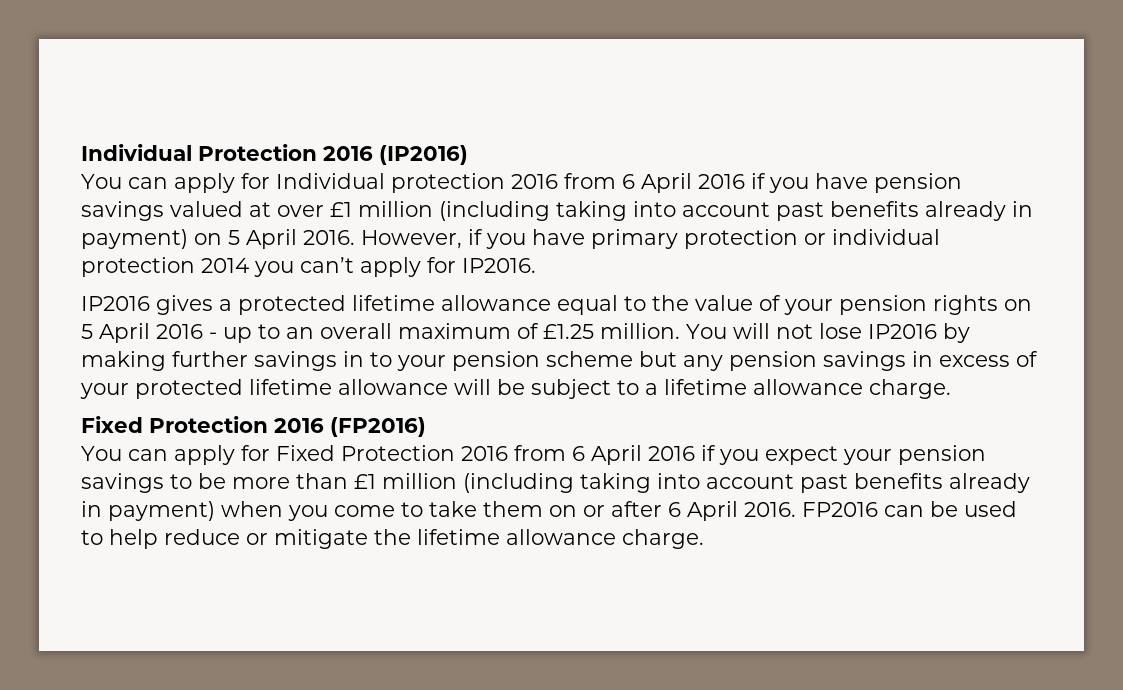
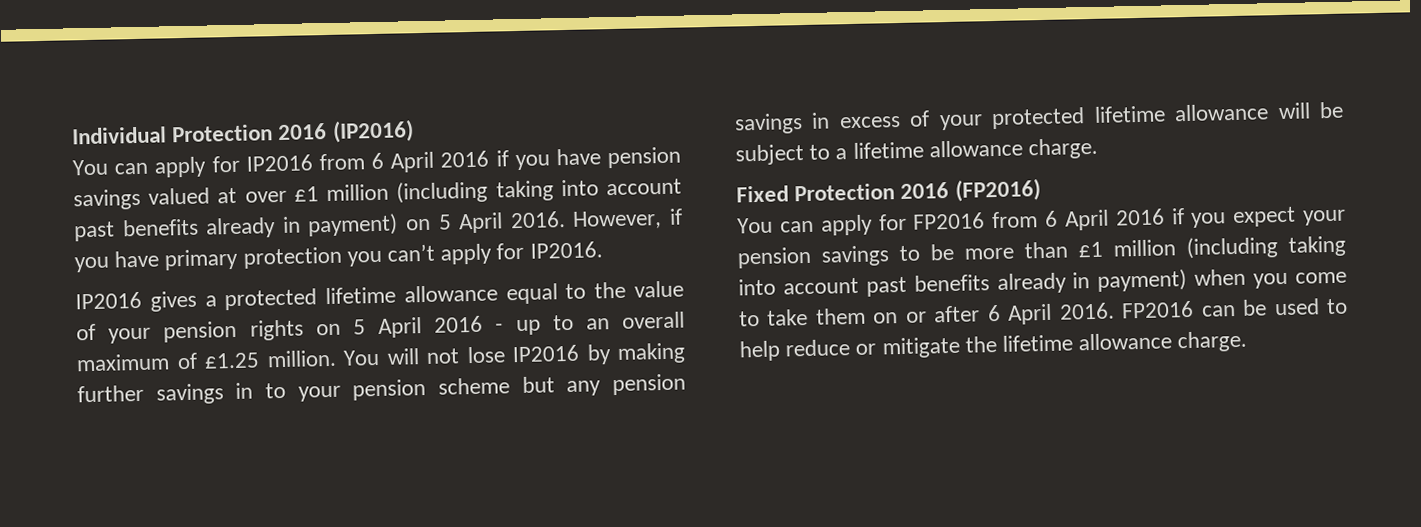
- You can apply for Individual protection 2016 from 6 April 2016 if you have pension savings valued at over £1 million (including taking into account past benefits already in payment) on 5 April 2016.
+ You can apply for IP2016 from 6 April 2016 if you have pension savings valued at over £1 million (including taking into account past benefits already in payment) on 5 April 2016.
- However, if you have primary protection or individual protection 2014 you can’t apply for IP2016.
+ However, if you have primary protection you can’t apply for IP2016.
- You can apply for Fixed Protection 2016 from 6 April 2016 if you expect your pension savings to be more than £1 million (including taking into account past benefits already in payment) when you come to take them on or after 6 April 2016.
+ You can apply for FP2016 from 6 April 2016 if you expect your pension savings to be more than £1 million (including taking into account past benefits already in payment) when you come to take them on or after 6 April 2016.

